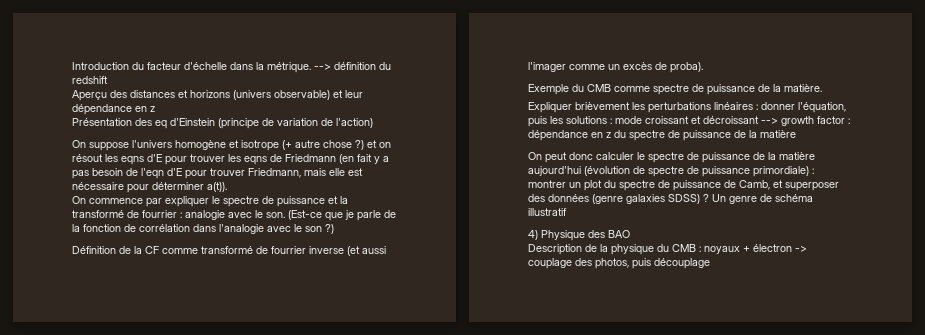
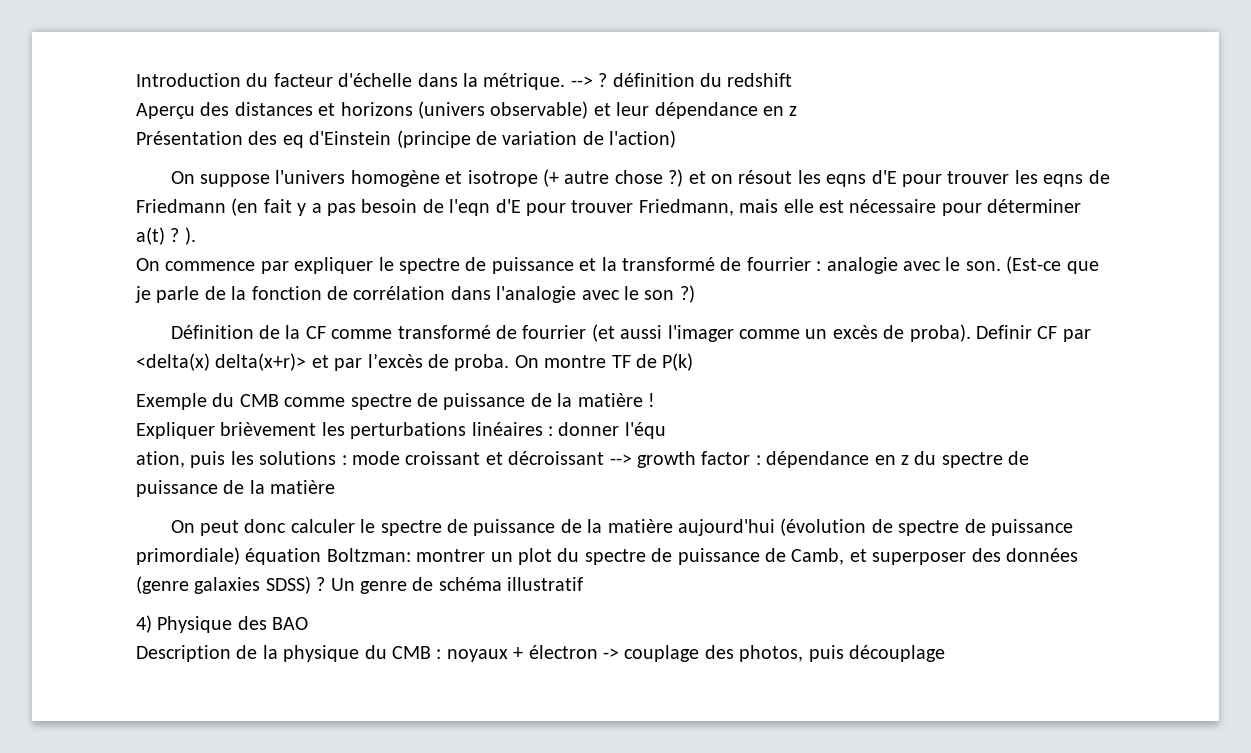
- --> définition du redshift
+ --> ? définition du redshift
- On suppose l'univers homogène et isotrope (+ autre chose ?) et on résout les eqns d'E pour trouver les eqns de Friedmann (en fait y a pas besoin de l'eqn d'E pour trouver Friedmann, mais elle est nécessaire pour déterminer a(t)).
+ On suppose l'univers homogène et isotrope (+ autre chose ?) et on résout les eqns d'E pour trouver les eqns de Friedmann (en fait y a pas besoin de l'eqn d'E pour trouver Friedmann, mais elle est nécessaire pour déterminer a(t) ? ).
- Définition de la CF comme transformé de fourrier inverse (et aussi l'imager comme un excès de proba).
+ Définition de la CF comme transformé de fourrier (et aussi l'imager comme un excès de proba). Definir CF par <delta(x) delta(x+r)> et par l’excès de proba. On montre TF de P(k)
- Exemple du CMB comme spectre de puissance de la matière.
+ Exemple du CMB comme spectre de puissance de la matière !
- Expliquer brièvement les perturbations linéaires : donner l'équation, puis les solutions : mode croissant et décroissant --> growth factor : dépendance en z du spectre de puissance de la matière
+ Expliquer brièvement les perturbations linéaires : donner l'équ
+ ation, puis les solutions : mode croissant et décroissant --> growth factor : dépendance en z du spectre de puissance de la matière
- On peut donc calculer le spectre de puissance de la matière aujourd'hui (évolution de spectre de puissance primordiale) : montrer un plot du spectre de puissance de Camb, et superposer des données (genre galaxies SDSS) ?
+ On peut donc calculer le spectre de puissance de la matière aujourd'hui (évolution de spectre de puissance primordiale) équation Boltzman: montrer un plot du spectre de puissance de Camb, et superposer des données (genre galaxies SDSS) ?

